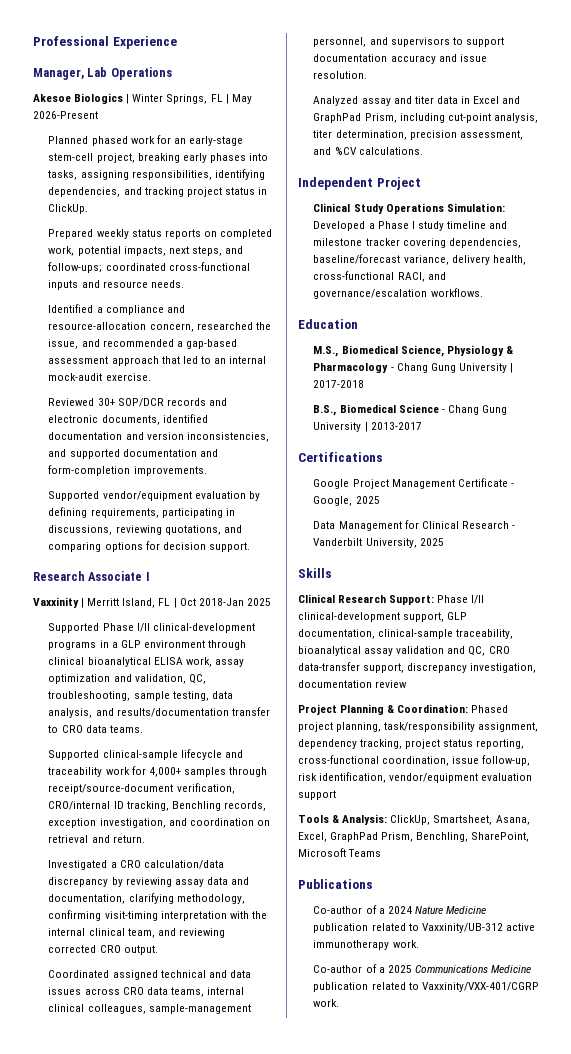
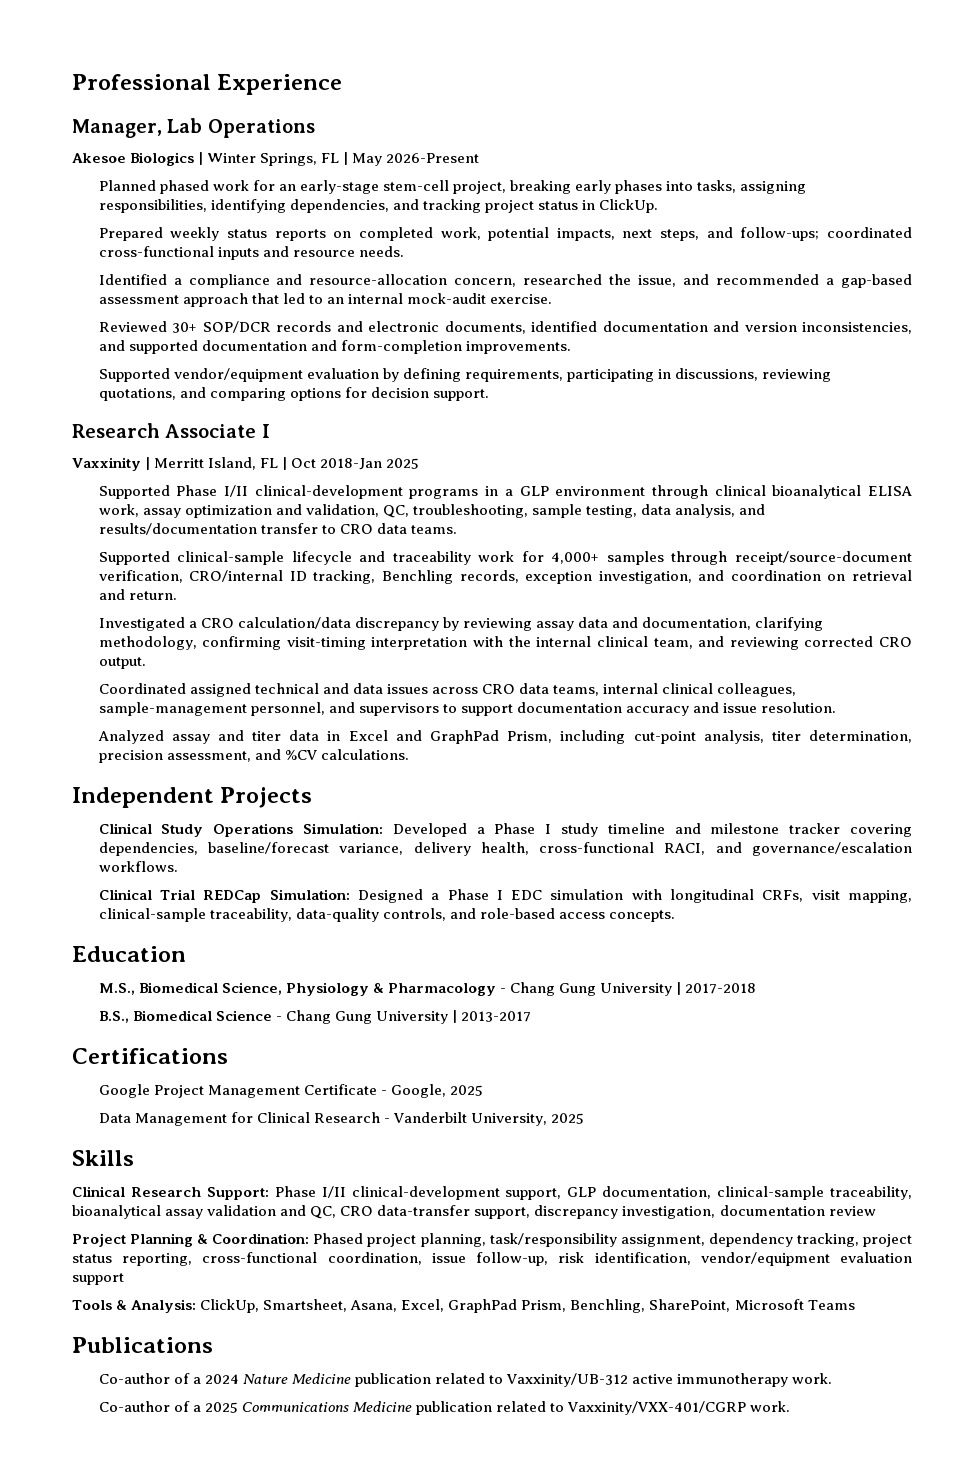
- Independent Project
+ Independent Projects
+ Clinical Trial REDCap Simulation: Designed a Phase I EDC simulation with longitudinal CRFs, visit mapping, clinical-sample traceability, data-quality controls, and role-based access concepts.

